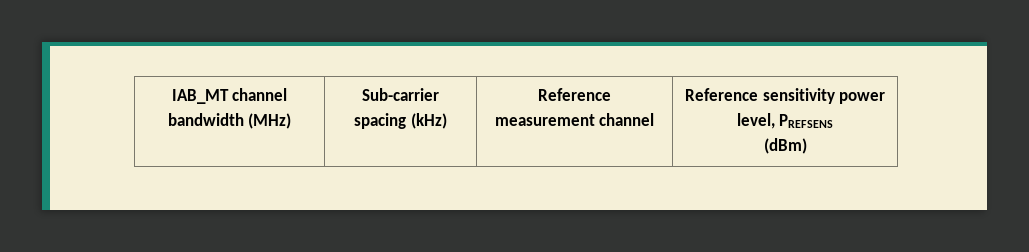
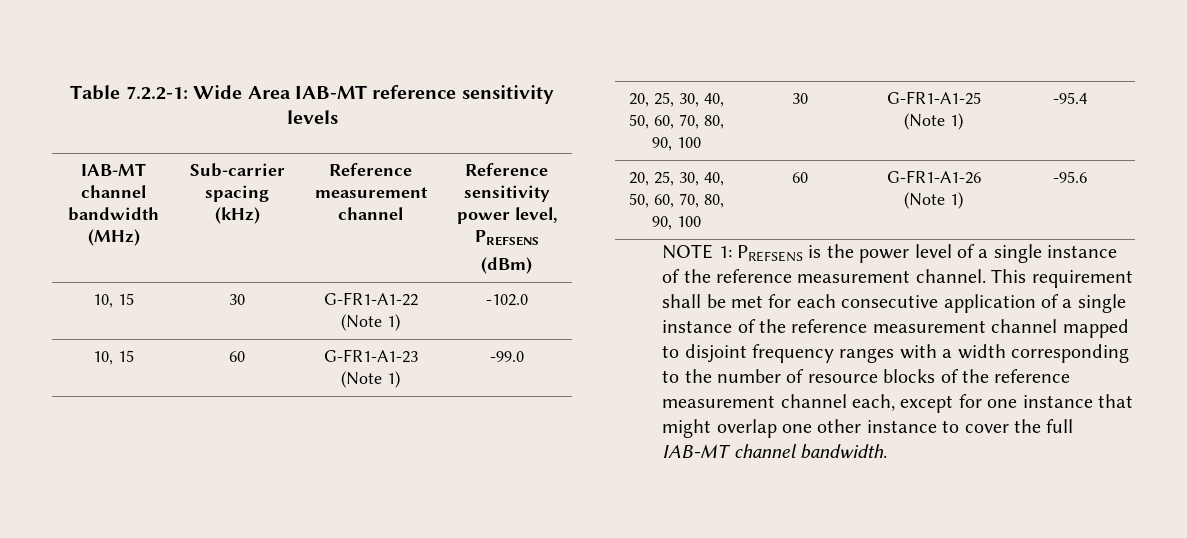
- IAB_MT channel bandwidth (MHz) | Sub-carrier spacing (kHz) | Reference measurement channel | Reference sensitivity power level, PREFSENS
+ Table 7.2.2-1: Wide Area IAB-MT reference sensitivity levels
+ IAB-MT channel bandwidth (MHz) | Sub-carrier spacing (kHz) | Reference measurement channel | Reference sensitivity power level, PREFSENS
+ 10, 15 | 30 | G-FR1-A1-22 (Note 1) | -102.0
+ 10, 15 | 60 | G-FR1-A1-23 (Note 1) | -99.0
+ 20, 25, 30, 40, 50, 60, 70, 80, 90, 100 | 30 | G-FR1-A1-25 (Note 1) | -95.4
+ 20, 25, 30, 40, 50, 60, 70, 80, 90, 100 | 60 | G-FR1-A1-26 (Note 1) | -95.6
+ NOTE 1: PREFSENS is the power level of a single instance of the reference measurement channel. This requirement shall be met for each consecutive application of a single instance of the reference measurement channel mapped to disjoint frequency ranges with a width corresponding to the number of resource blocks of the reference measurement channel each, except for one instance that might overlap one other instance to cover the full IAB-MT channel bandwidth.

